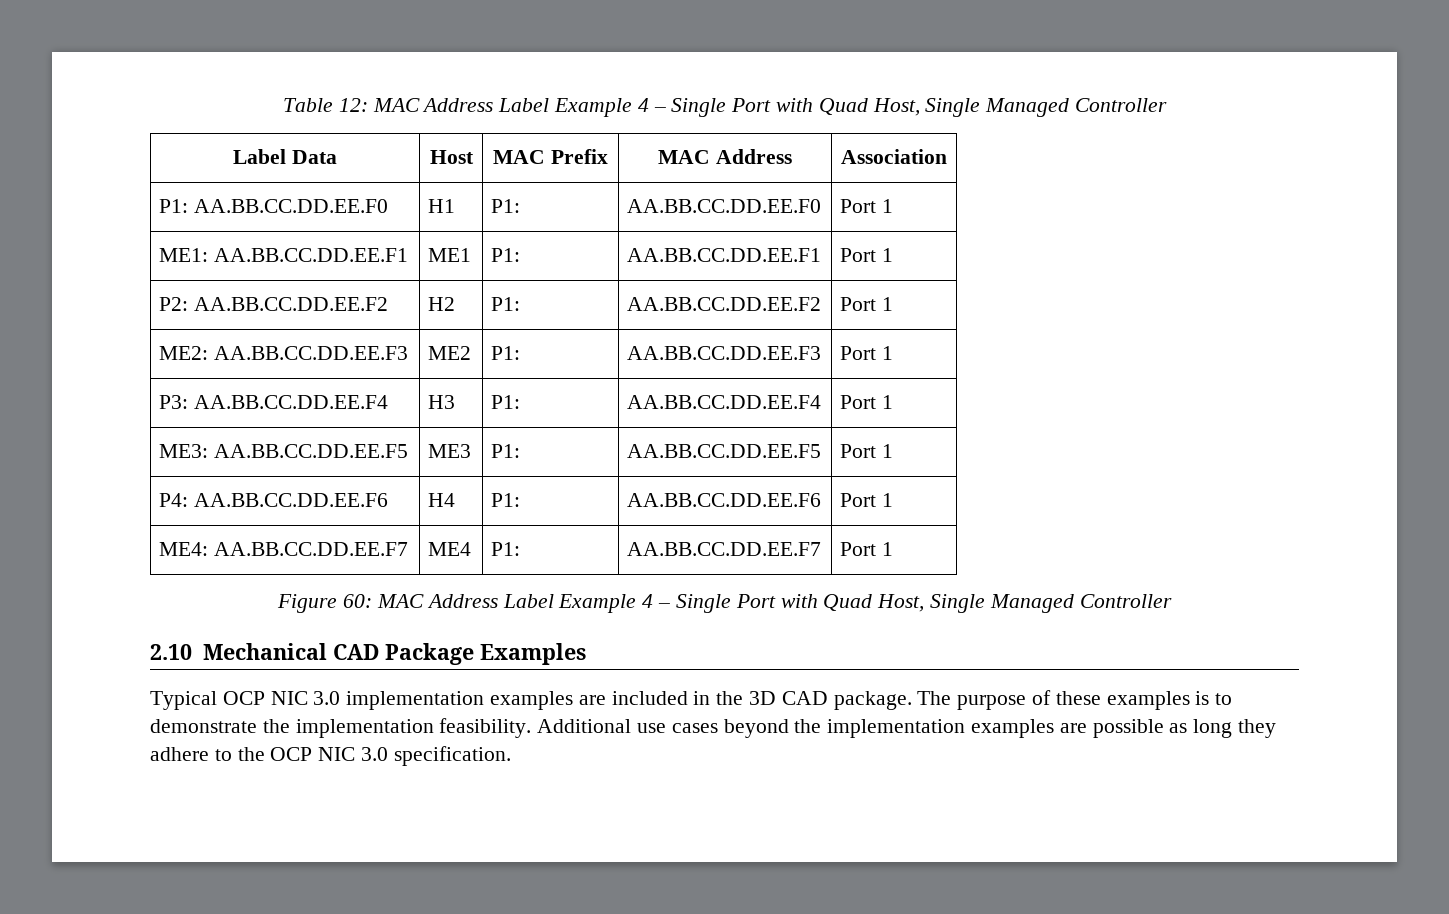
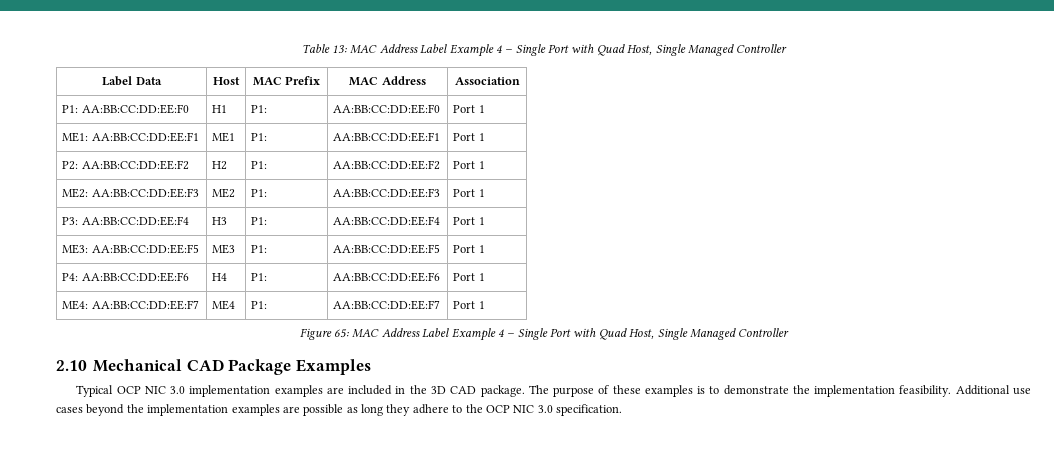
- Table 12: MAC Address Label Example 4 – Single Port with Quad Host, Single Managed Controller
+ Table 13: MAC Address Label Example 4 – Single Port with Quad Host, Single Managed Controller
- P1: AA.BB.CC.DD.EE.F0 | H1 | P1: | AA.BB.CC.DD.EE.F0 | Port 1
+ P1: AA:BB:CC:DD:EE:F0 | H1 | P1: | AA:BB:CC:DD:EE:F0 | Port 1
- ME1: AA.BB.CC.DD.EE.F1 | ME1 | P1: | AA.BB.CC.DD.EE.F1 | Port 1
+ ME1: AA:BB:CC:DD:EE:F1 | ME1 | P1: | AA:BB:CC:DD:EE:F1 | Port 1
- P2: AA.BB.CC.DD.EE.F2 | H2 | P1: | AA.BB.CC.DD.EE.F2 | Port 1
+ P2: AA:BB:CC:DD:EE:F2 | H2 | P1: | AA:BB:CC:DD:EE:F2 | Port 1
- ME2: AA.BB.CC.DD.EE.F3 | ME2 | P1: | AA.BB.CC.DD.EE.F3 | Port 1
+ ME2: AA:BB:CC:DD:EE:F3 | ME2 | P1: | AA:BB:CC:DD:EE:F3 | Port 1
- P3: AA.BB.CC.DD.EE.F4 | H3 | P1: | AA.BB.CC.DD.EE.F4 | Port 1
+ P3: AA:BB:CC:DD:EE:F4 | H3 | P1: | AA:BB:CC:DD:EE:F4 | Port 1
- ME3: AA.BB.CC.DD.EE.F5 | ME3 | P1: | AA.BB.CC.DD.EE.F5 | Port 1
+ ME3: AA:BB:CC:DD:EE:F5 | ME3 | P1: | AA:BB:CC:DD:EE:F5 | Port 1
- P4: AA.BB.CC.DD.EE.F6 | H4 | P1: | AA.BB.CC.DD.EE.F6 | Port 1
+ P4: AA:BB:CC:DD:EE:F6 | H4 | P1: | AA:BB:CC:DD:EE:F6 | Port 1
- ME4: AA.BB.CC.DD.EE.F7 | ME4 | P1: | AA.BB.CC.DD.EE.F7 | Port 1
+ ME4: AA:BB:CC:DD:EE:F7 | ME4 | P1: | AA:BB:CC:DD:EE:F7 | Port 1
- Figure 60: MAC Address Label Example 4 – Single Port with Quad Host, Single Managed Controller
+ Figure 65: MAC Address Label Example 4 – Single Port with Quad Host, Single Managed Controller

